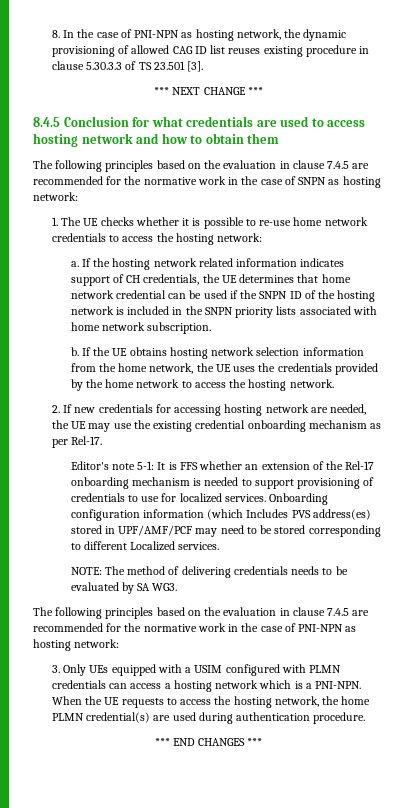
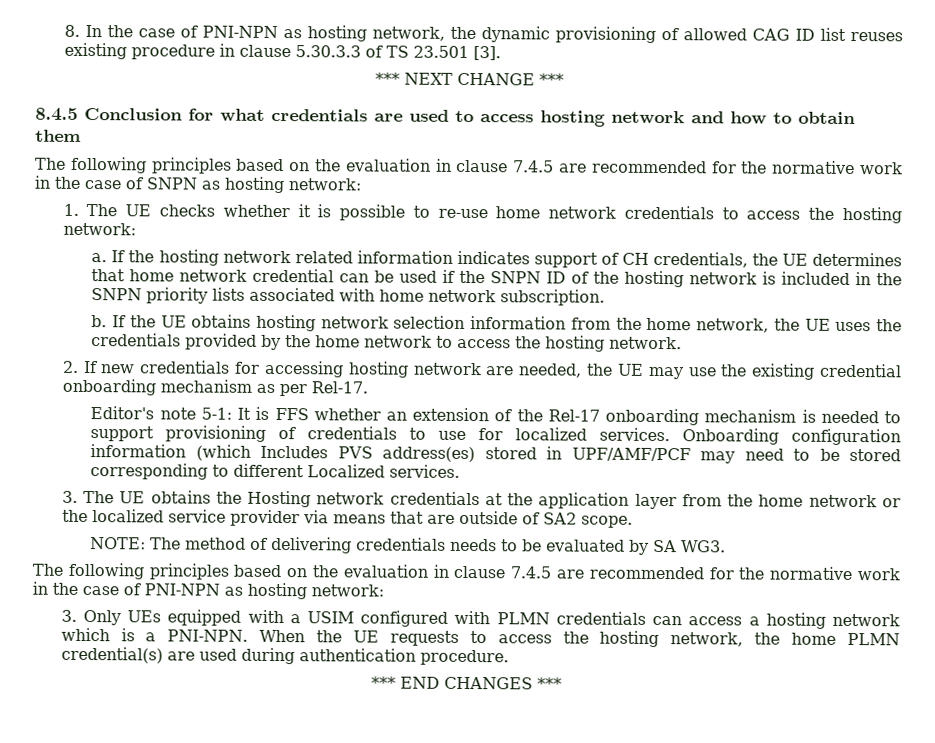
+ 3. The UE obtains the Hosting network credentials at the application layer from the home network or the localized service provider via means that are outside of SA2 scope.

